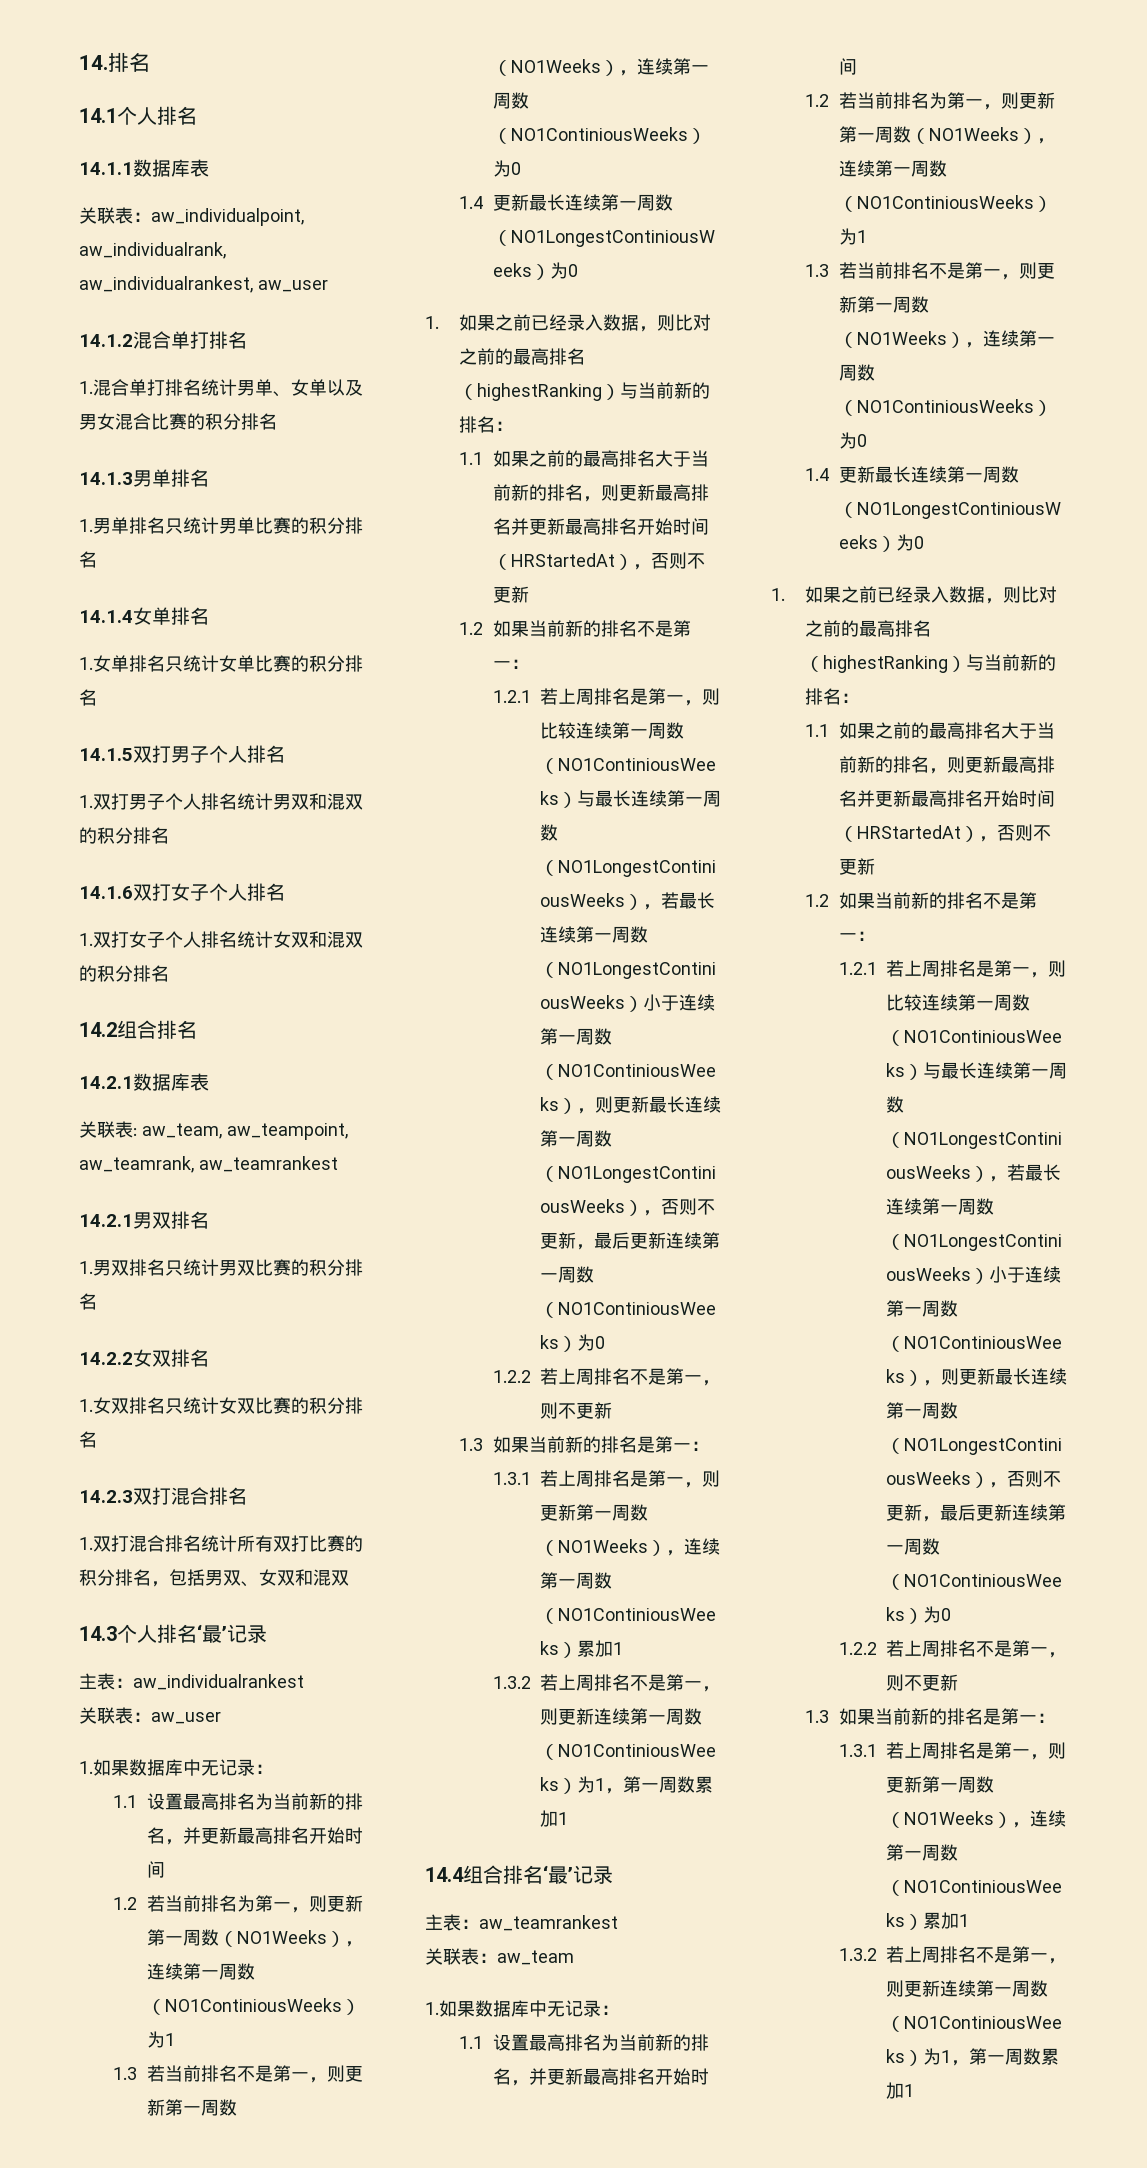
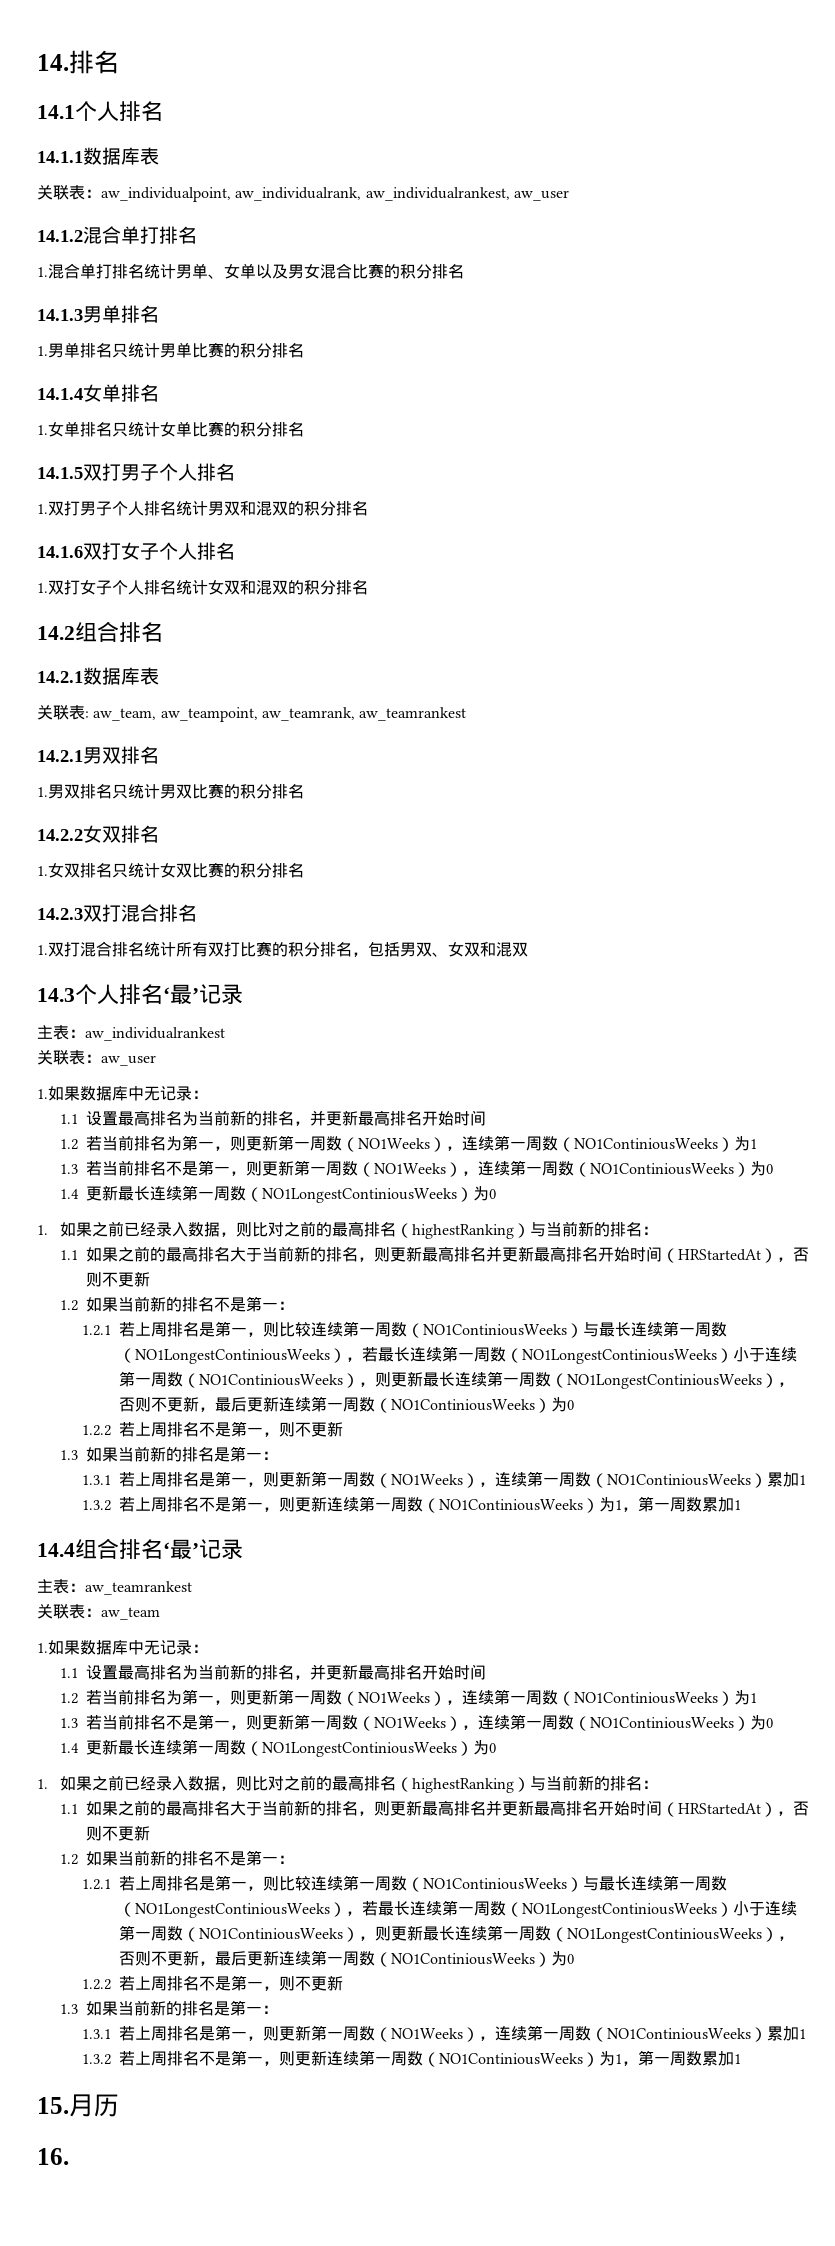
+ 15.月历
+ 16.

